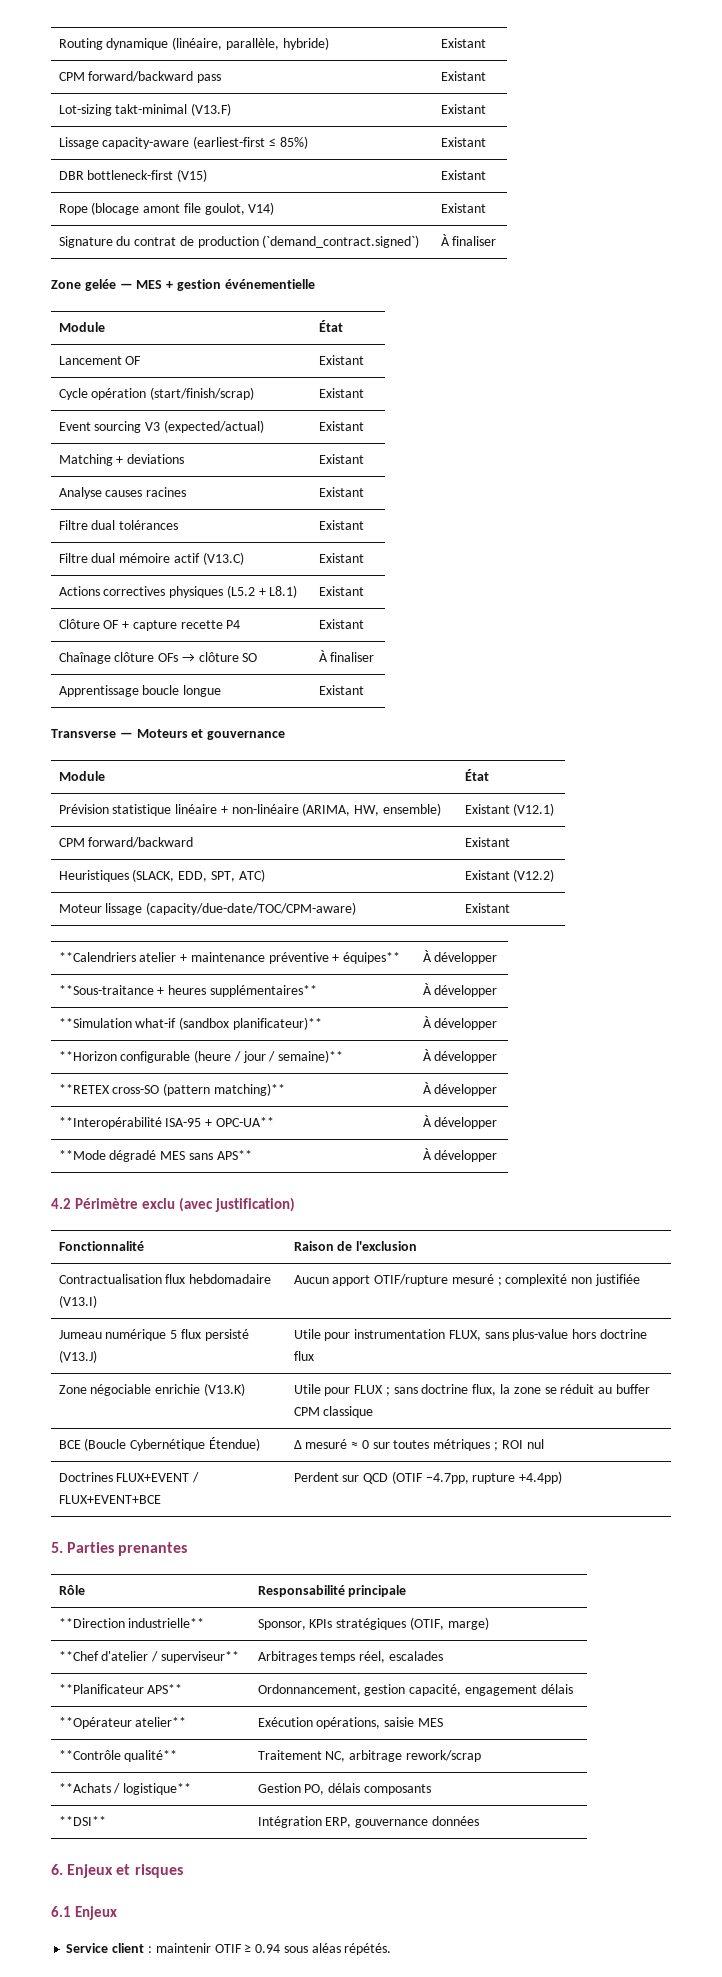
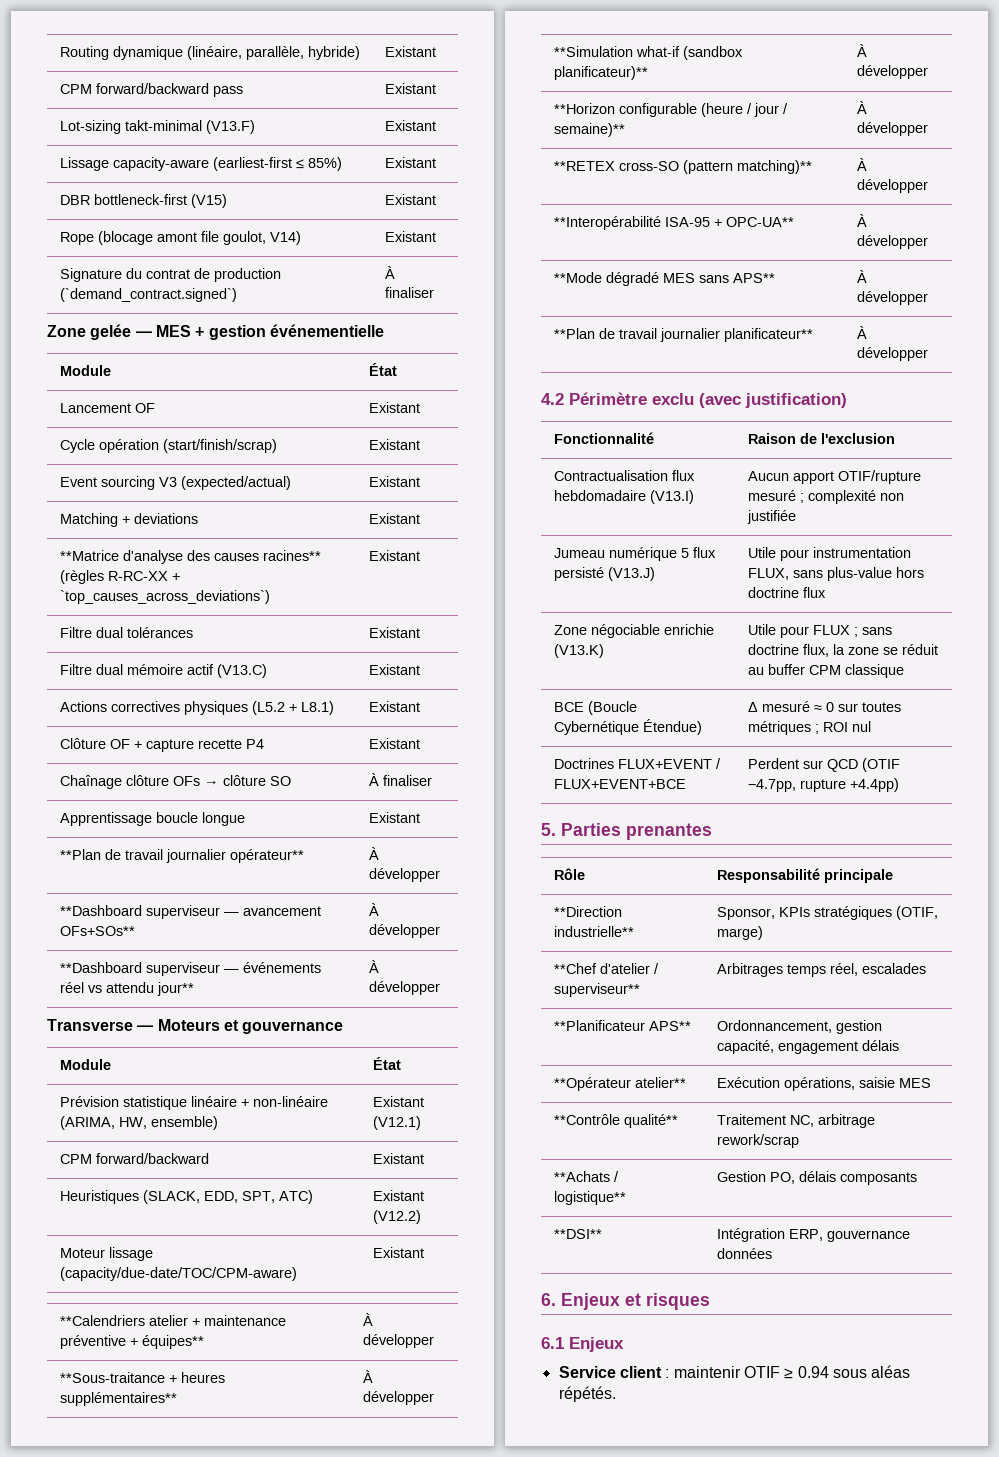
- Analyse causes racines | Existant
+ **Matrice d'analyse des causes racines** (règles R-RC-XX + `top_causes_across_deviations`) | Existant
+ **Plan de travail journalier opérateur** | À développer
+ **Dashboard superviseur — avancement OFs+SOs** | À développer
+ **Dashboard superviseur — événements réel vs attendu jour** | À développer
+ **Plan de travail journalier planificateur** | À développer

